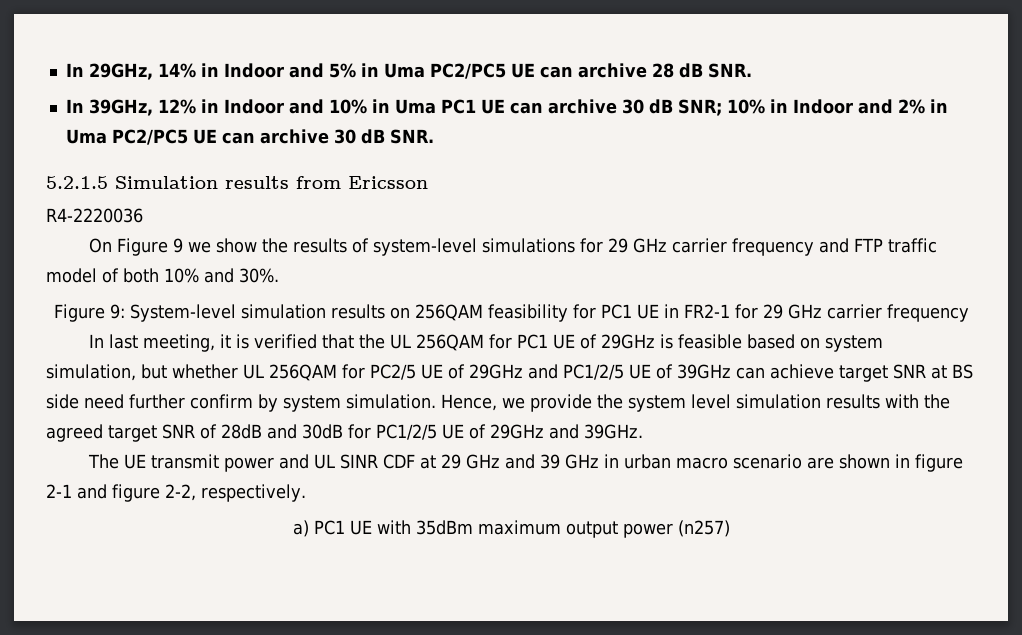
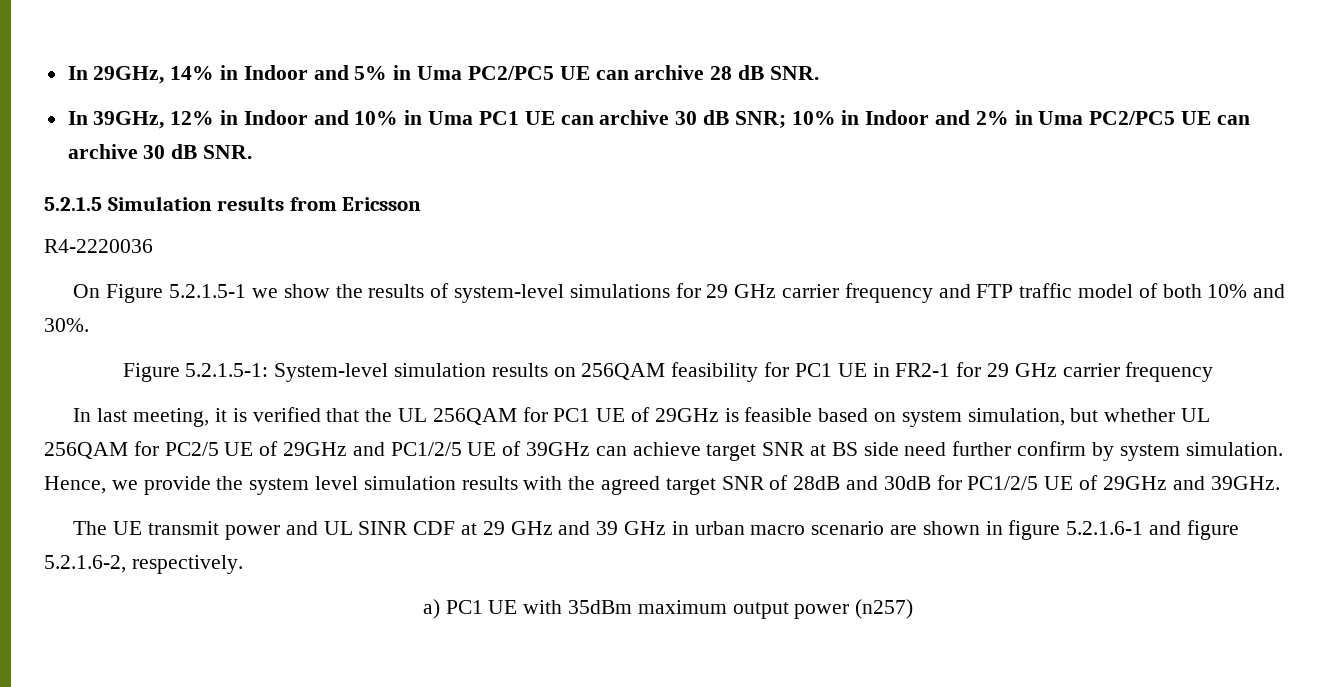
- On Figure 9 we show the results of system-level simulations for 29 GHz carrier frequency and FTP traffic model of both 10% and 30%.
+ On Figure 5.2.1.5-1 we show the results of system-level simulations for 29 GHz carrier frequency and FTP traffic model of both 10% and 30%.
- Figure 9: System-level simulation results on 256QAM feasibility for PC1 UE in FR2-1 for 29 GHz carrier frequency
+ Figure 5.2.1.5-1: System-level simulation results on 256QAM feasibility for PC1 UE in FR2-1 for 29 GHz carrier frequency
- The UE transmit power and UL SINR CDF at 29 GHz and 39 GHz in urban macro scenario are shown in figure 2-1 and figure 2-2, respectively.
+ The UE transmit power and UL SINR CDF at 29 GHz and 39 GHz in urban macro scenario are shown in figure 5.2.1.6-1 and figure 5.2.1.6-2, respectively.

